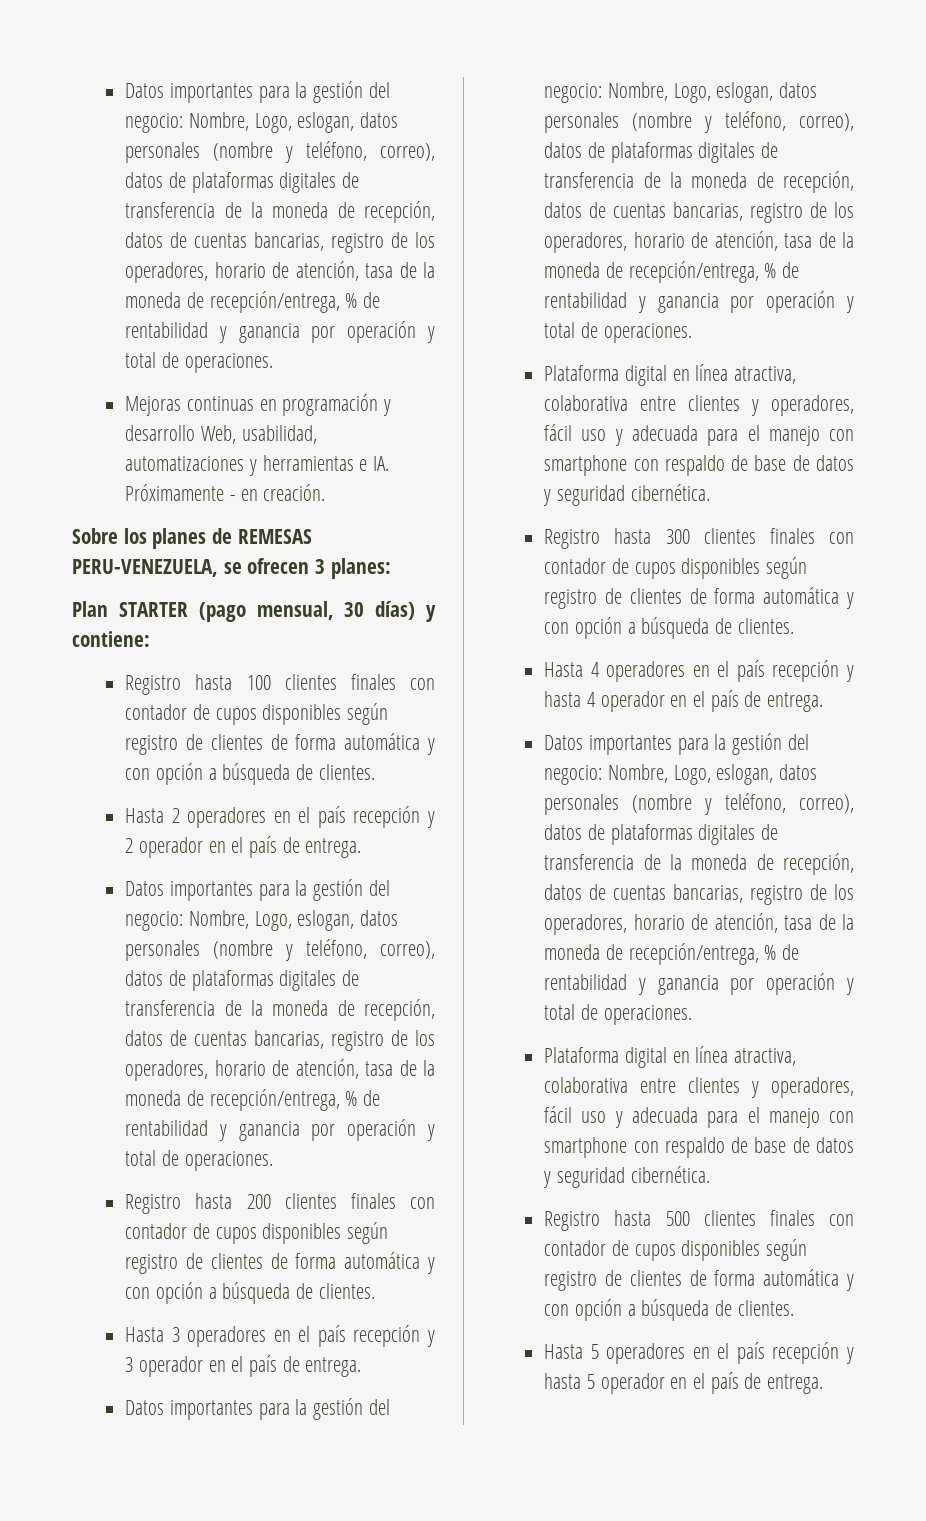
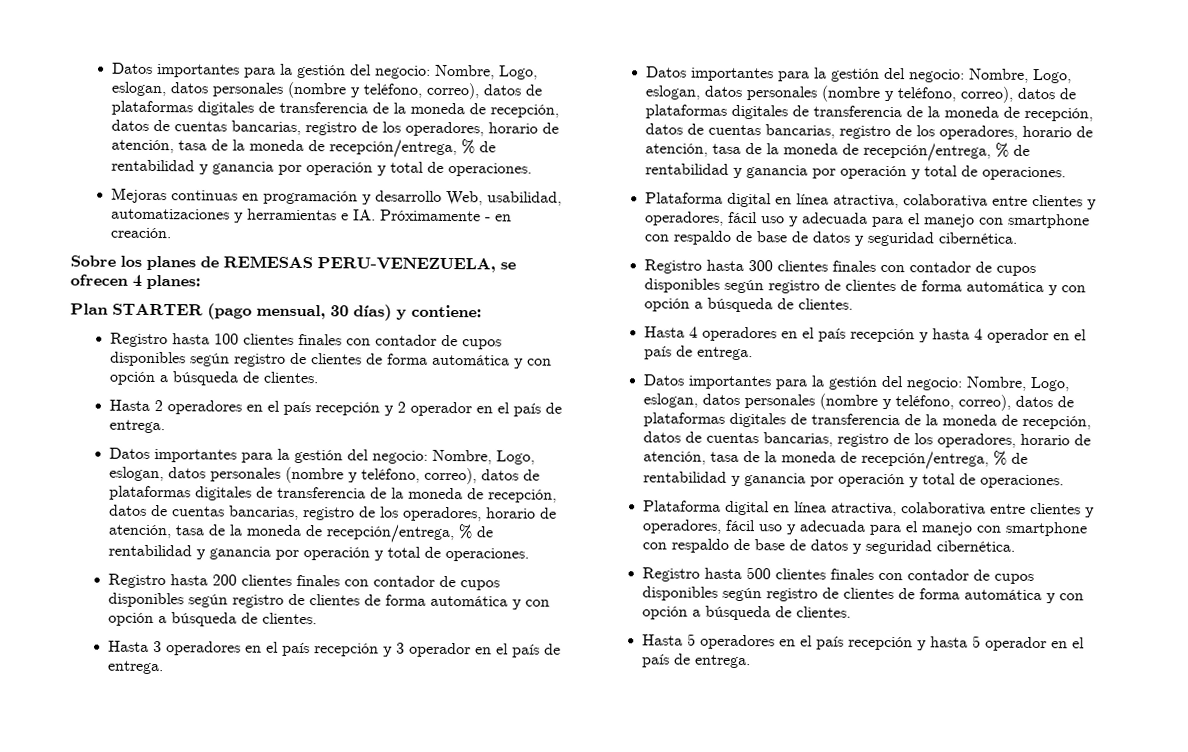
- Sobre los planes de REMESAS PERU-VENEZUELA, se ofrecen 3 planes:
+ Sobre los planes de REMESAS PERU-VENEZUELA, se ofrecen 4 planes:

